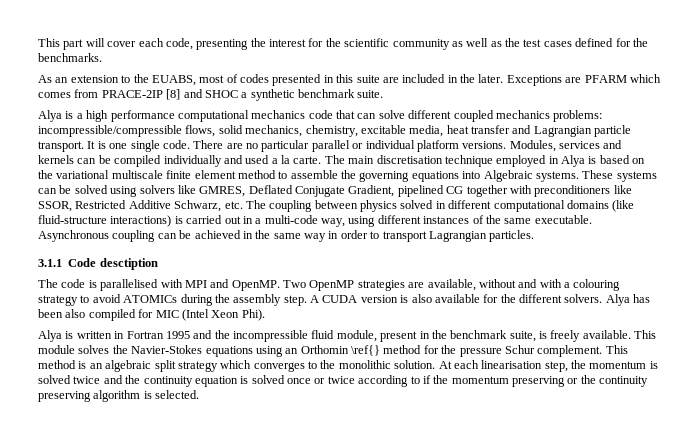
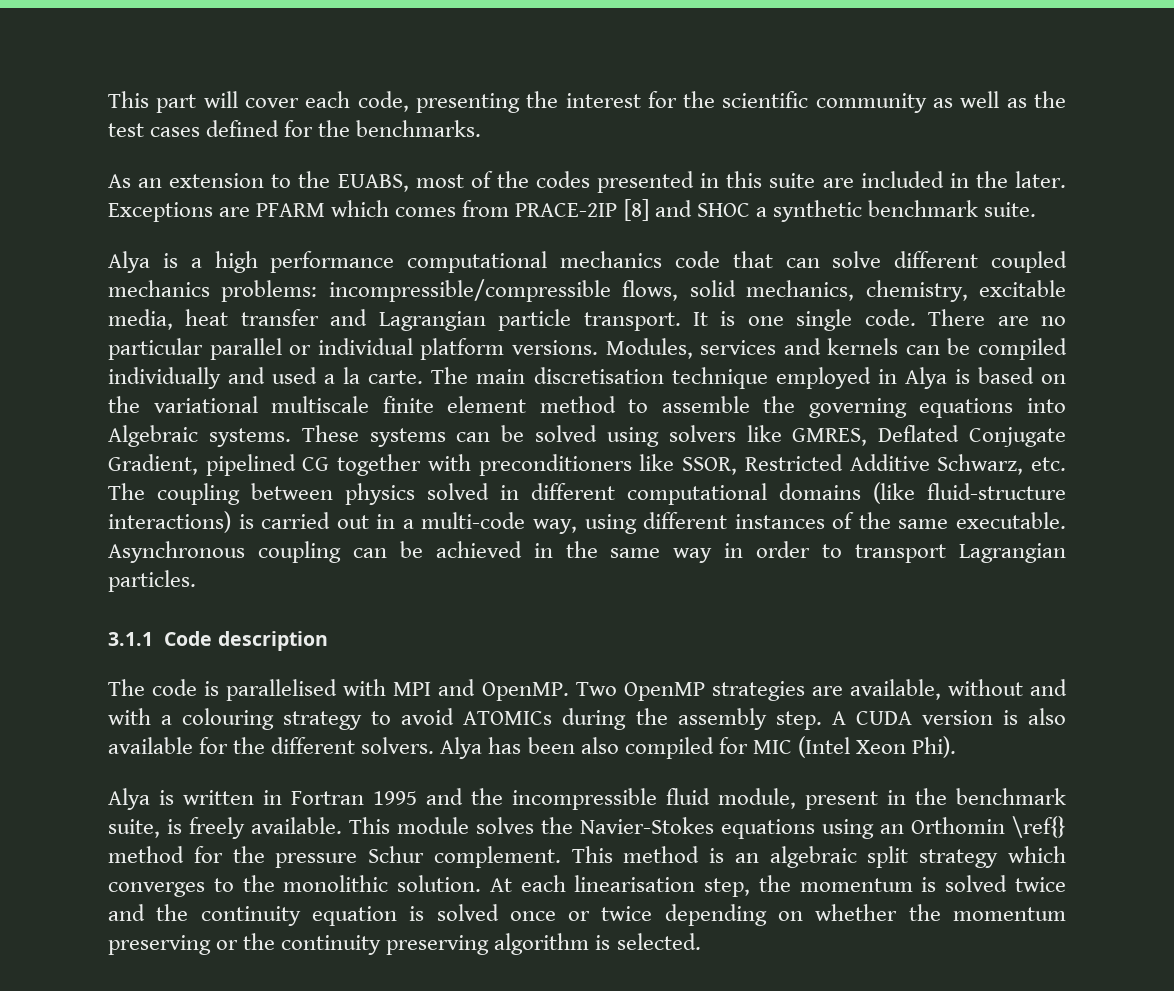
- As an extension to the EUABS, most of codes presented in this suite are included in the later.
+ As an extension to the EUABS, most of the codes presented in this suite are included in the later.
- 3.1.1 Code desctiption
+ 3.1.1 Code description
- At each linearisation step, the momentum is solved twice and the continuity equation is solved once or twice according to if the momentum preserving or the continuity preserving algorithm is selected.
+ At each linearisation step, the momentum is solved twice and the continuity equation is solved once or twice depending on whether the momentum preserving or the continuity preserving algorithm is selected.

